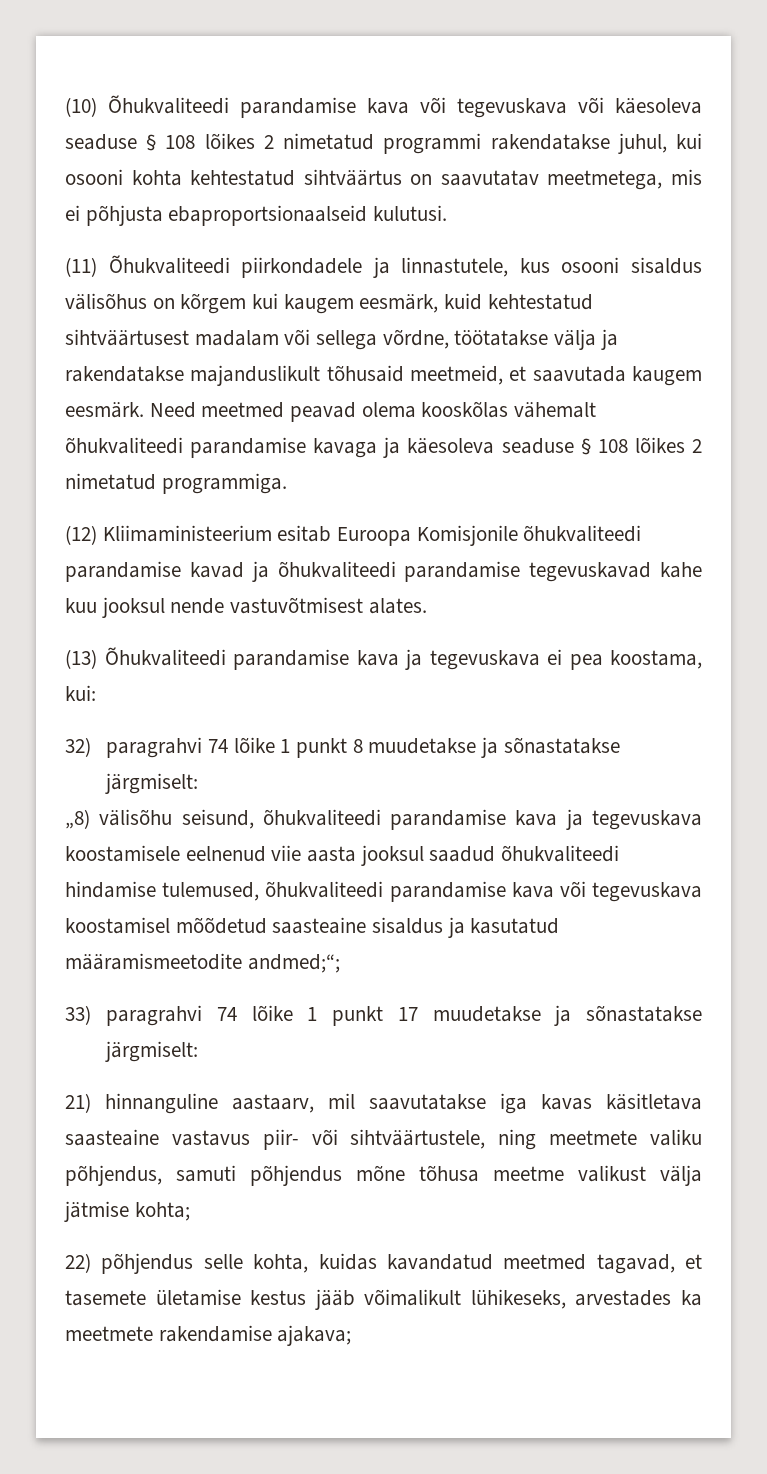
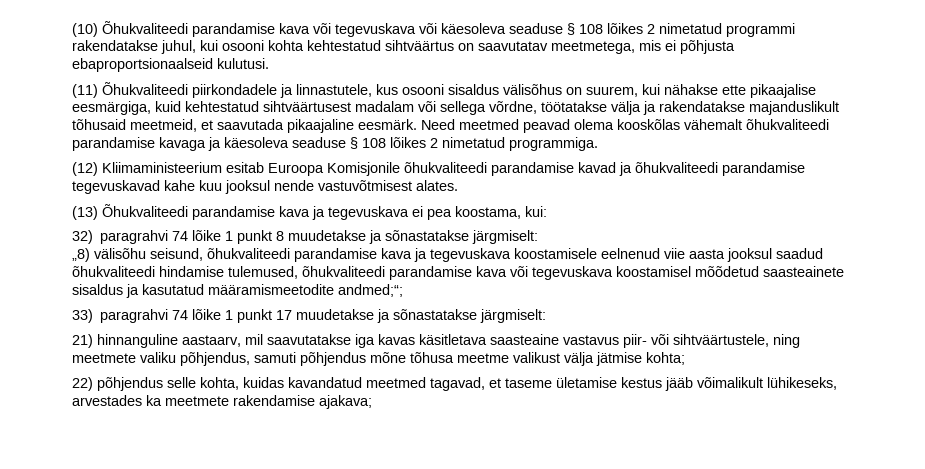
- (11) Õhukvaliteedi piirkondadele ja linnastutele, kus osooni sisaldus välisõhus on kõrgem kui kaugem eesmärk, kuid kehtestatud sihtväärtusest madalam või sellega võrdne, töötatakse välja ja rakendatakse majanduslikult tõhusaid meetmeid, et saavutada kaugem eesmärk.
+ (11) Õhukvaliteedi piirkondadele ja linnastutele, kus osooni sisaldus välisõhus on suurem, kui nähakse ette pikaajalise eesmärgiga, kuid kehtestatud sihtväärtusest madalam või sellega võrdne, töötatakse välja ja rakendatakse majanduslikult tõhusaid meetmeid, et saavutada pikaajaline eesmärk.
- „8) välisõhu seisund, õhukvaliteedi parandamise kava ja tegevuskava koostamisele eelnenud viie aasta jooksul saadud õhukvaliteedi hindamise tulemused, õhukvaliteedi parandamise kava või tegevuskava koostamisel mõõdetud saasteaine sisaldus ja kasutatud määramismeetodite andmed;“;
+ „8) välisõhu seisund, õhukvaliteedi parandamise kava ja tegevuskava koostamisele eelnenud viie aasta jooksul saadud õhukvaliteedi hindamise tulemused, õhukvaliteedi parandamise kava või tegevuskava koostamisel mõõdetud saasteainete sisaldus ja kasutatud määramismeetodite andmed;“;
- 22) põhjendus selle kohta, kuidas kavandatud meetmed tagavad, et tasemete ületamise kestus jääb võimalikult lühikeseks, arvestades ka meetmete rakendamise ajakava;
+ 22) põhjendus selle kohta, kuidas kavandatud meetmed tagavad, et taseme ületamise kestus jääb võimalikult lühikeseks, arvestades ka meetmete rakendamise ajakava;

